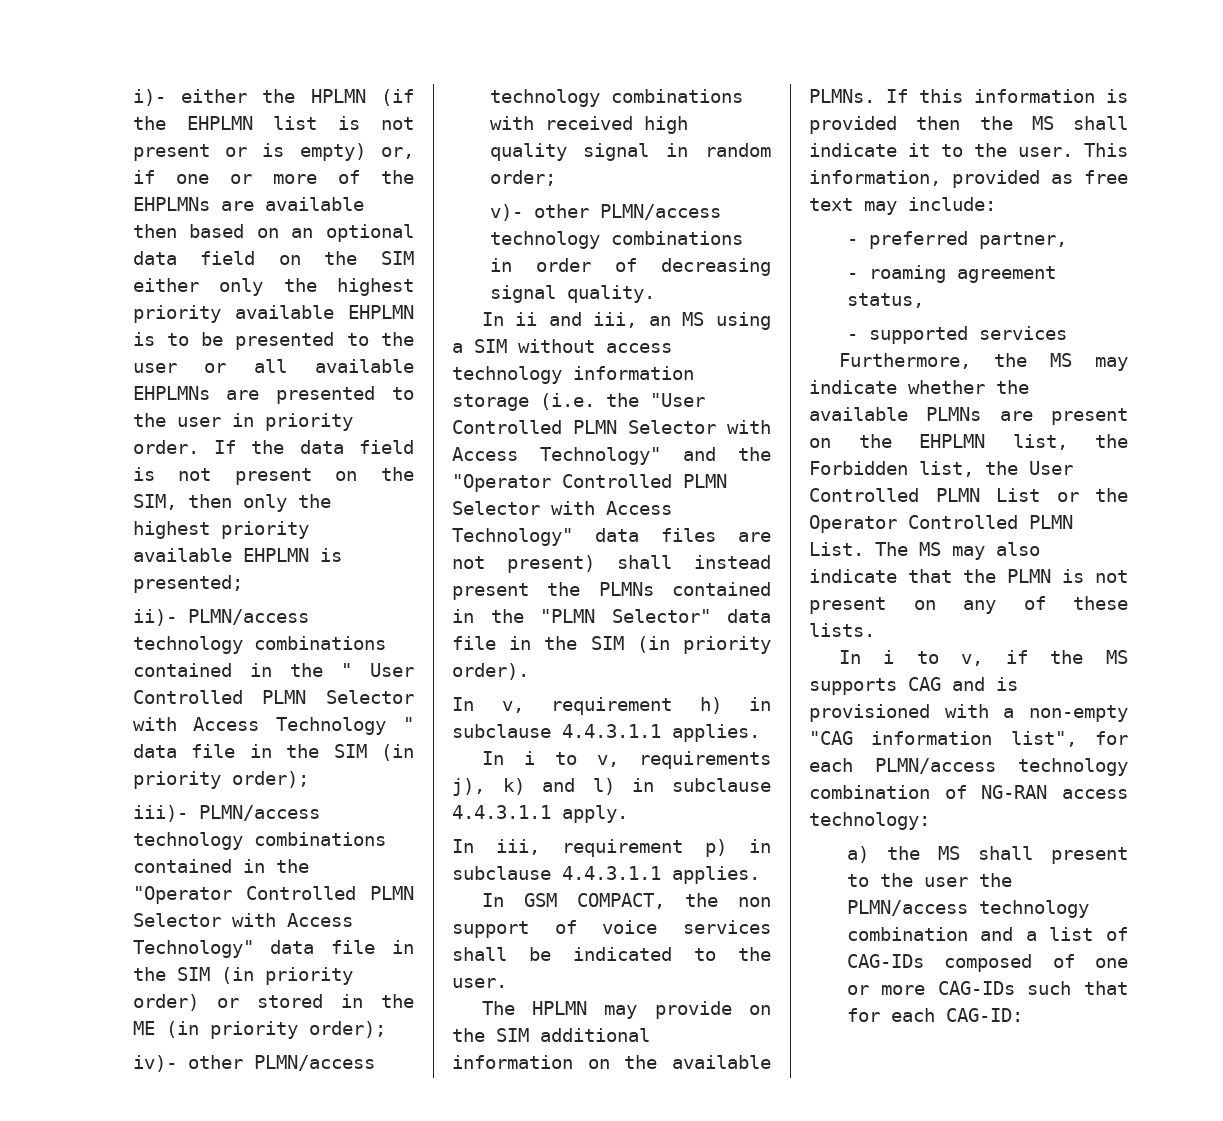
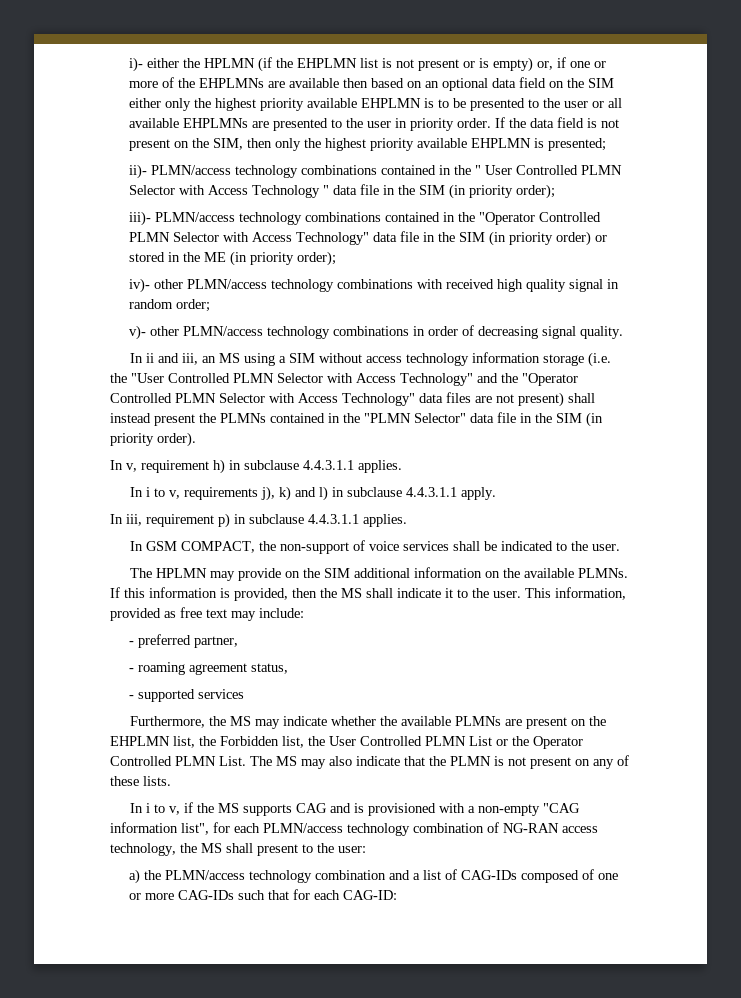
- In GSM COMPACT, the non support of voice services shall be indicated to the user.
+ In GSM COMPACT, the non-support of voice services shall be indicated to the user.
- If this information is provided then the MS shall indicate it to the user.
+ If this information is provided, then the MS shall indicate it to the user.
- In i to v, if the MS supports CAG and is provisioned with a non-empty "CAG information list", for each PLMN/access technology combination of NG-RAN access technology:
- a) the MS shall present to the user the PLMN/access technology combination and a list of CAG-IDs composed of one or more CAG-IDs such that for each CAG-ID:
+ In i to v, if the MS supports CAG and is provisioned with a non-empty "CAG information list", for each PLMN/access technology combination of NG-RAN access technology, the MS shall present to the user:
+ a) the PLMN/access technology combination and a list of CAG-IDs composed of one or more CAG-IDs such that for each CAG-ID:

